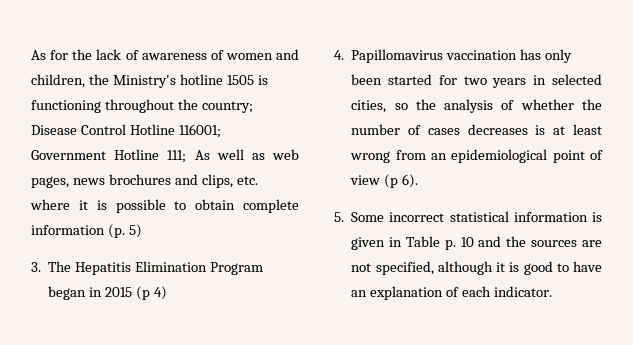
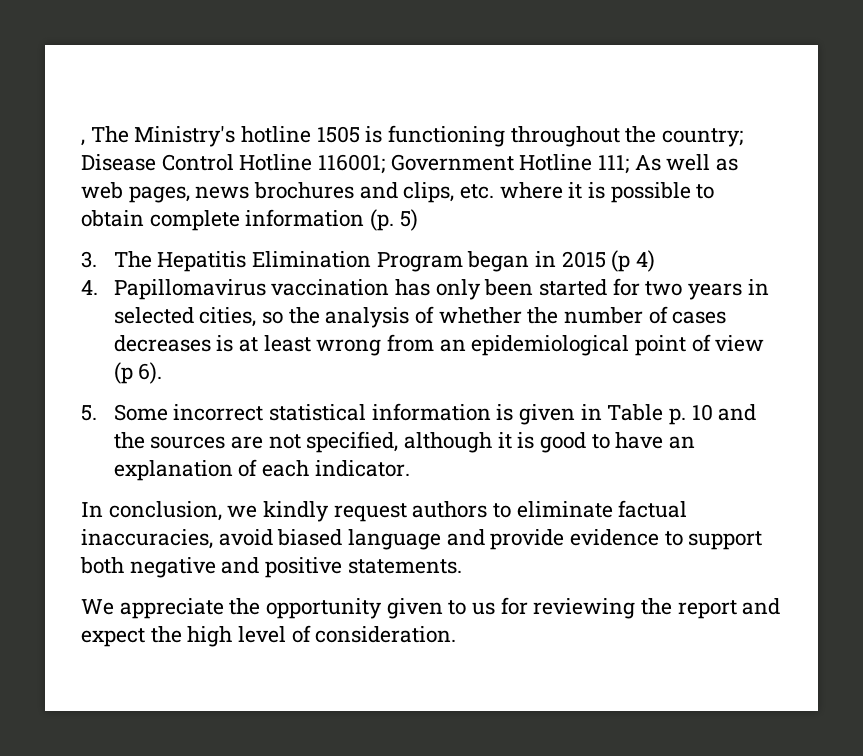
- As for the lack of awareness of women and children, the Ministry's hotline 1505 is functioning throughout the country; Disease Control Hotline 116001; Government Hotline 111; As well as web pages, news brochures and clips, etc. where it is possible to obtain complete information (p. 5)
+ , The Ministry's hotline 1505 is functioning throughout the country; Disease Control Hotline 116001; Government Hotline 111; As well as web pages, news brochures and clips, etc. where it is possible to obtain complete information (p. 5)
+ In conclusion, we kindly request authors to eliminate factual inaccuracies, avoid biased language and provide evidence to support both negative and positive statements.
+ We appreciate the opportunity given to us for reviewing the report and expect the high level of consideration.

